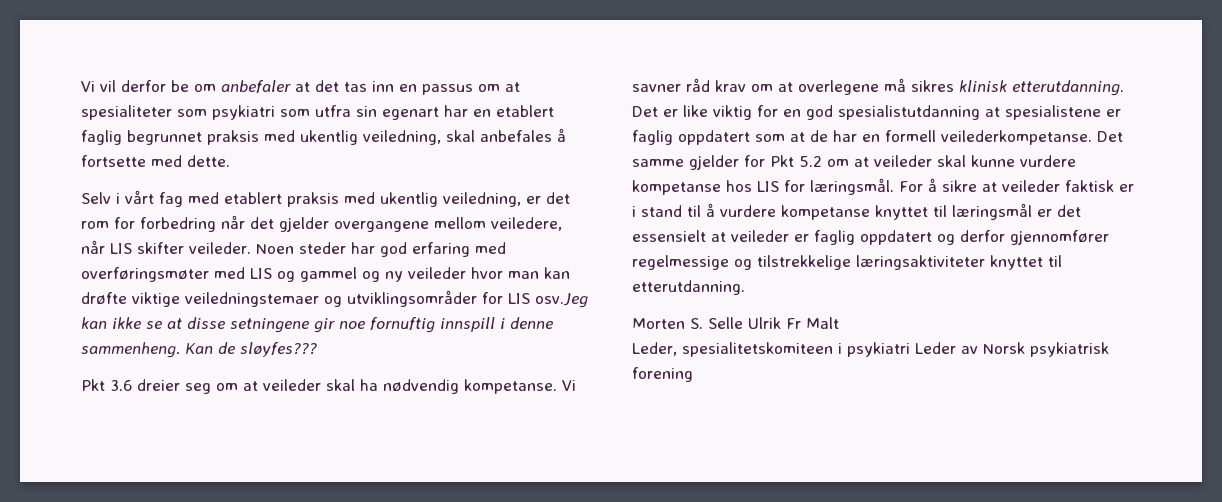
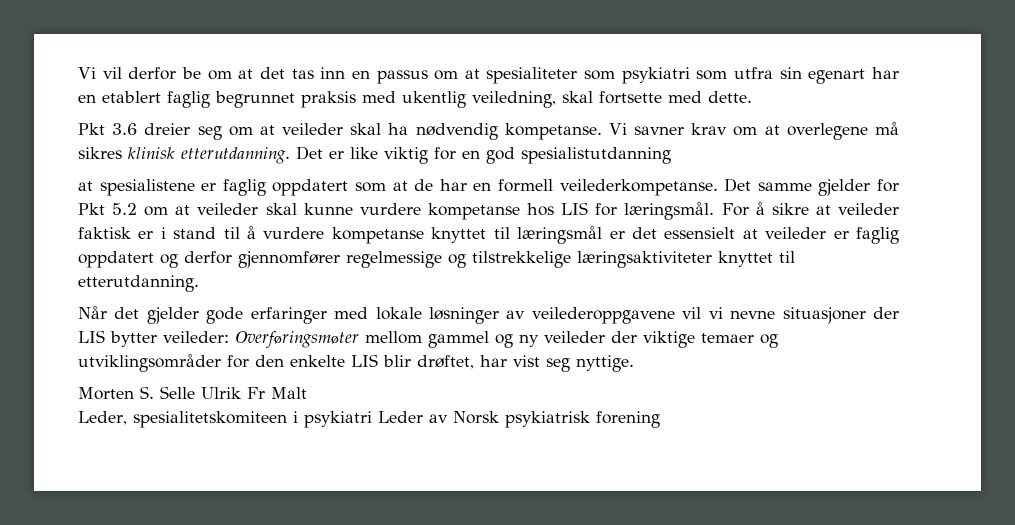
- Vi vil derfor be om anbefaler at det tas inn en passus om at spesialiteter som psykiatri som utfra sin egenart har en etablert faglig begrunnet praksis med ukentlig veiledning, skal anbefales å fortsette med dette.
+ Vi vil derfor be om at det tas inn en passus om at spesialiteter som psykiatri som utfra sin egenart har en etablert faglig begrunnet praksis med ukentlig veiledning, skal fortsette med dette.
- Selv i vårt fag med etablert praksis med ukentlig veiledning, er det rom for forbedring når det gjelder overgangene mellom veiledere, når LIS skifter veileder. Noen steder har god erfaring med overføringsmøter med LIS og gammel og ny veileder hvor man kan drøfte viktige veiledningstemaer og utviklingsområder for LIS osv.Jeg kan ikke se at disse setningene gir noe fornuftig innspill i denne sammenheng. Kan de sløyfes???
- Vi savner råd krav om at overlegene må sikres klinisk etterutdanning.
+ Vi savner krav om at overlegene må sikres klinisk etterutdanning.
- Det er like viktig for en god spesialistutdanning at spesialistene er faglig oppdatert som at de har en formell veilederkompetanse.
+ Det er like viktig for en god spesialistutdanning
+ at spesialistene er faglig oppdatert som at de har en formell veilederkompetanse.
+ Når det gjelder gode erfaringer med lokale løsninger av veilederoppgavene vil vi nevne situasjoner der LIS bytter veileder: Overføringsmøter mellom gammel og ny veileder der viktige temaer og utviklingsområder for den enkelte LIS blir drøftet, har vist seg nyttige.

